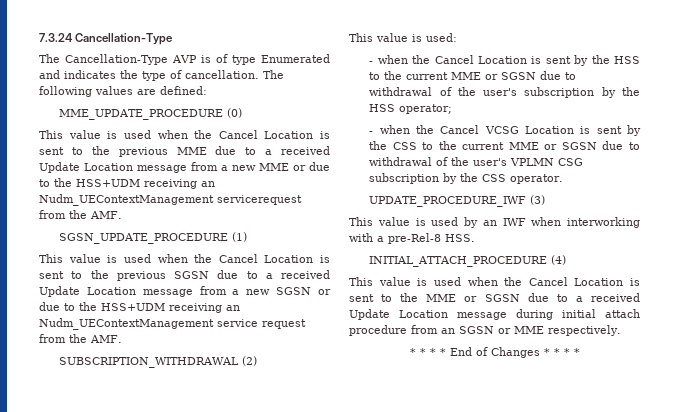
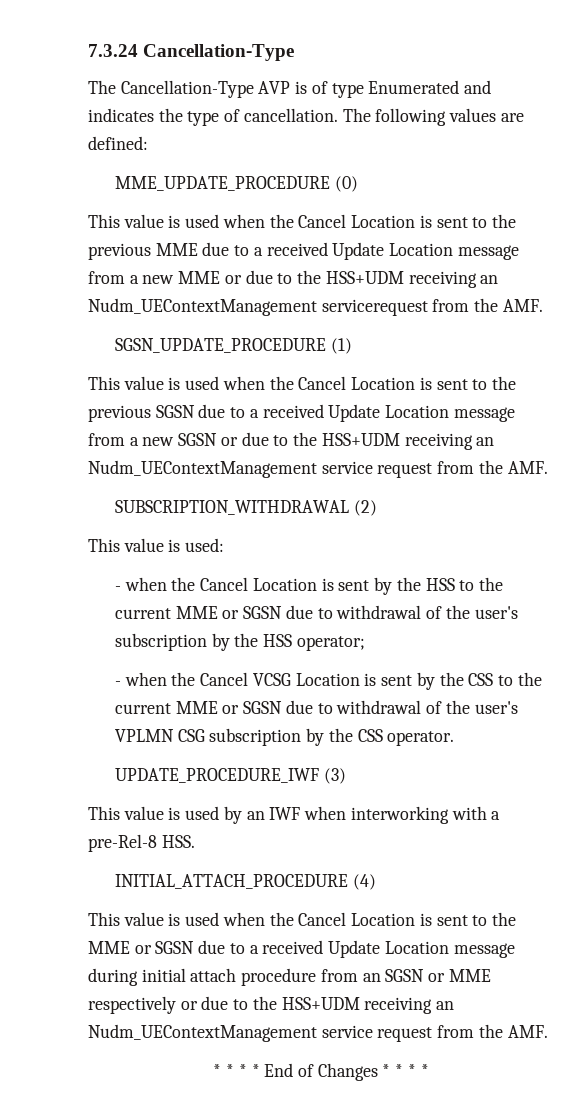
- This value is used when the Cancel Location is sent to the MME or SGSN due to a received Update Location message during initial attach procedure from an SGSN or MME respectively.
+ This value is used when the Cancel Location is sent to the MME or SGSN due to a received Update Location message during initial attach procedure from an SGSN or MME respectively or due to the HSS+UDM receiving an Nudm_UEContextManagement service request from the AMF.

